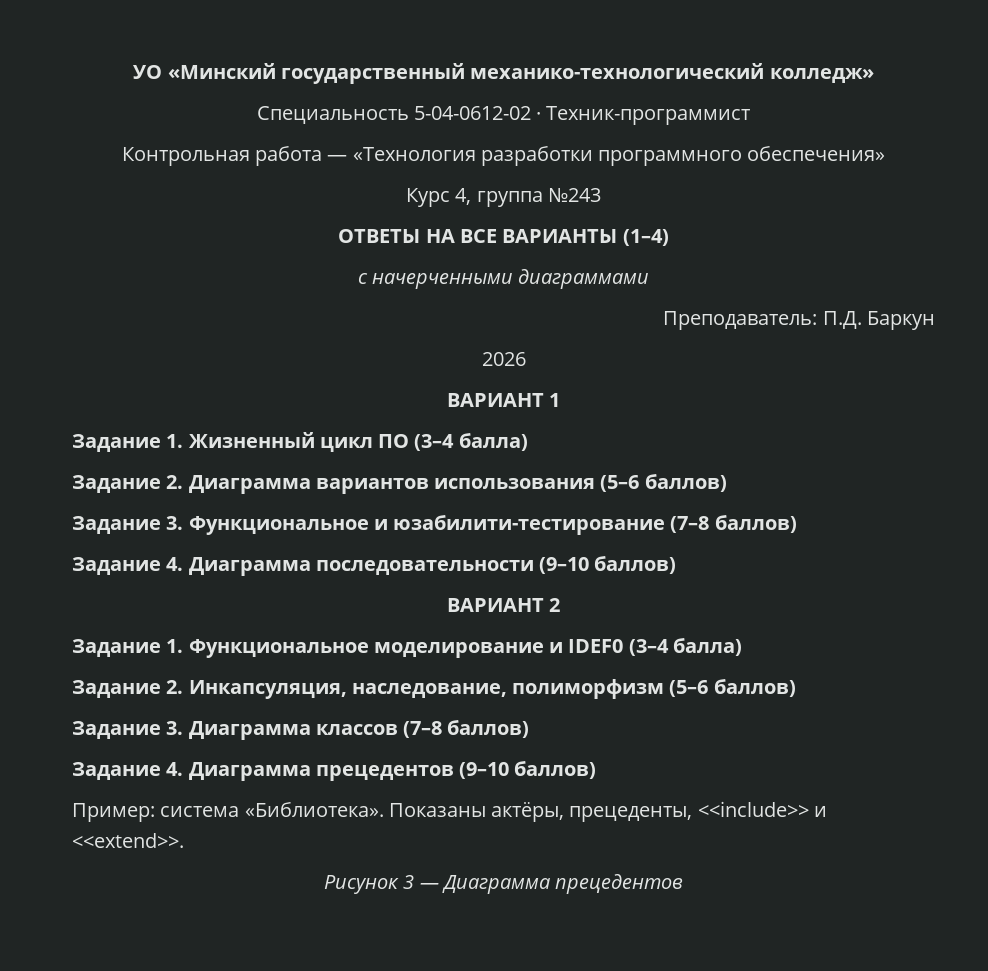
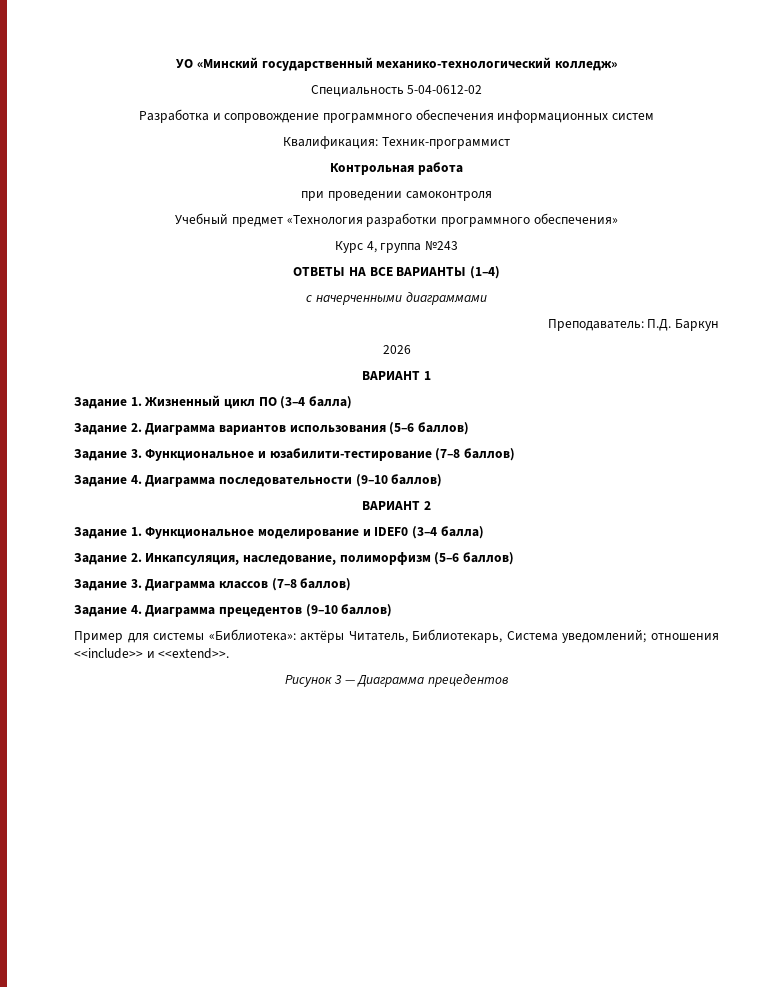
- Специальность 5-04-0612-02 · Техник-программист
- Контрольная работа — «Технология разработки программного обеспечения»
+ Специальность 5-04-0612-02
+ Разработка и сопровождение программного обеспечения информационных систем
+ Квалификация: Техник-программист
+ Контрольная работа
+ при проведении самоконтроля
+ Учебный предмет «Технология разработки программного обеспечения»
- Пример: система «Библиотека». Показаны актёры, прецеденты, <<include>> и <<extend>>.
+ Пример для системы «Библиотека»: актёры Читатель, Библиотекарь, Система уведомлений; отношения <<include>> и <<extend>>.

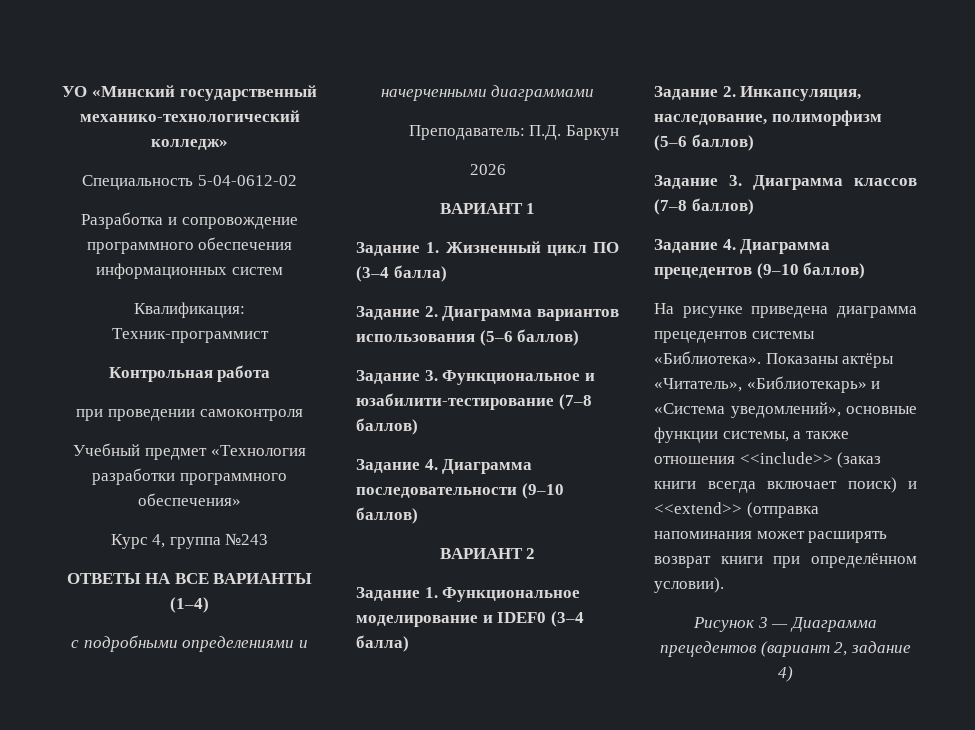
- с начерченными диаграммами
+ с подробными определениями и начерченными диаграммами
- Пример для системы «Библиотека»: актёры Читатель, Библиотекарь, Система уведомлений; отношения <<include>> и <<extend>>.
+ На рисунке приведена диаграмма прецедентов системы «Библиотека». Показаны актёры «Читатель», «Библиотекарь» и «Система уведомлений», основные функции системы, а также отношения <<include>> (заказ книги всегда включает поиск) и <<extend>> (отправка напоминания может расширять возврат книги при определённом условии).
- Рисунок 3 — Диаграмма прецедентов
+ Рисунок 3 — Диаграмма прецедентов (вариант 2, задание 4)

